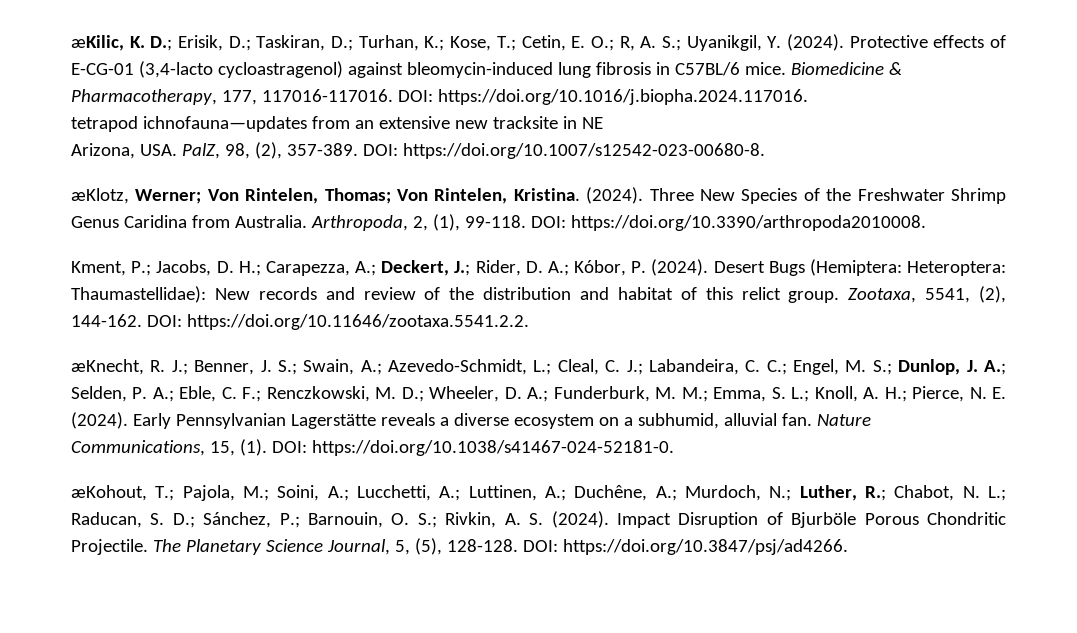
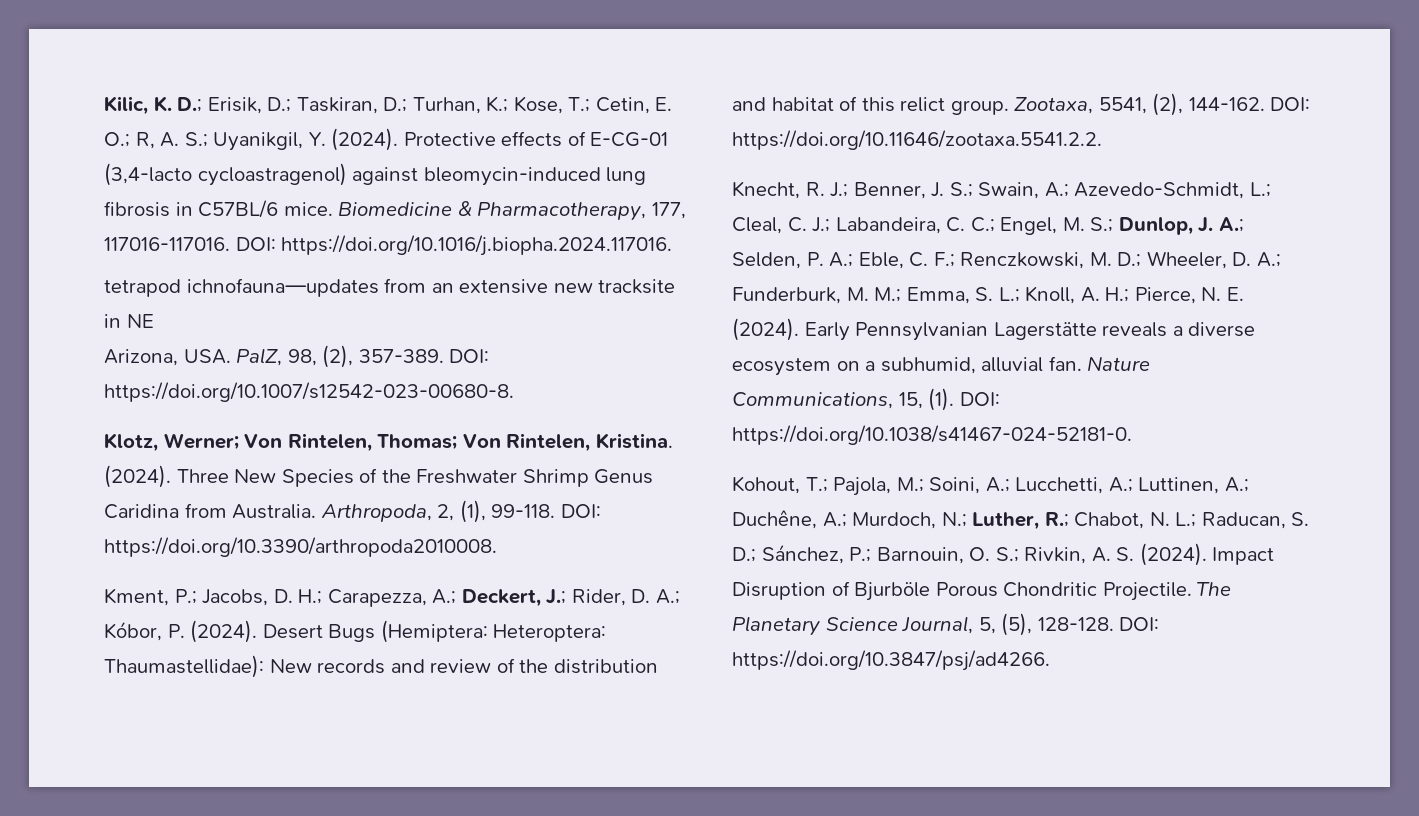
- æKilic, K. D.; Erisik, D.; Taskiran, D.; Turhan, K.; Kose, T.; Cetin, E. O.; R, A. S.; Uyanikgil, Y. (2024).
+ Kilic, K. D.; Erisik, D.; Taskiran, D.; Turhan, K.; Kose, T.; Cetin, E. O.; R, A. S.; Uyanikgil, Y. (2024).
- æKlotz, Werner; Von Rintelen, Thomas; Von Rintelen, Kristina.
+ Klotz, Werner; Von Rintelen, Thomas; Von Rintelen, Kristina.
- æKnecht, R. J.; Benner, J. S.; Swain, A.; Azevedo-Schmidt, L.; Cleal, C. J.; Labandeira, C. C.; Engel, M. S.; Dunlop, J. A.; Selden, P. A.; Eble, C. F.; Renczkowski, M. D.; Wheeler, D. A.; Funderburk, M. M.; Emma, S. L.; Knoll, A. H.; Pierce, N. E. (2024).
+ Knecht, R. J.; Benner, J. S.; Swain, A.; Azevedo-Schmidt, L.; Cleal, C. J.; Labandeira, C. C.; Engel, M. S.; Dunlop, J. A.; Selden, P. A.; Eble, C. F.; Renczkowski, M. D.; Wheeler, D. A.; Funderburk, M. M.; Emma, S. L.; Knoll, A. H.; Pierce, N. E. (2024).
- æKohout, T.; Pajola, M.; Soini, A.; Lucchetti, A.; Luttinen, A.; Duchêne, A.; Murdoch, N.; Luther, R.; Chabot, N. L.; Raducan, S. D.; Sánchez, P.; Barnouin, O. S.; Rivkin, A. S. (2024).
+ Kohout, T.; Pajola, M.; Soini, A.; Lucchetti, A.; Luttinen, A.; Duchêne, A.; Murdoch, N.; Luther, R.; Chabot, N. L.; Raducan, S. D.; Sánchez, P.; Barnouin, O. S.; Rivkin, A. S. (2024).

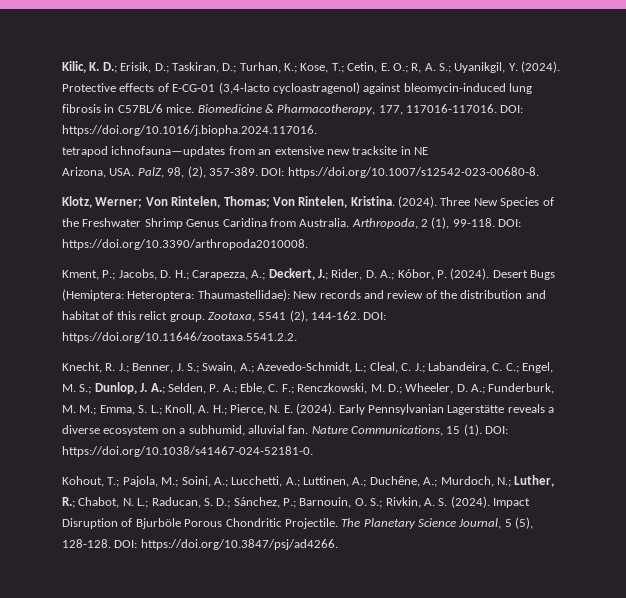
- Arthropoda, 2, (1), 99-118.
+ Arthropoda, 2 (1), 99-118.
- Zootaxa, 5541, (2), 144-162.
+ Zootaxa, 5541 (2), 144-162.
- Nature Communications, 15, (1).
+ Nature Communications, 15 (1).
- The Planetary Science Journal, 5, (5), 128-128.
+ The Planetary Science Journal, 5 (5), 128-128.

